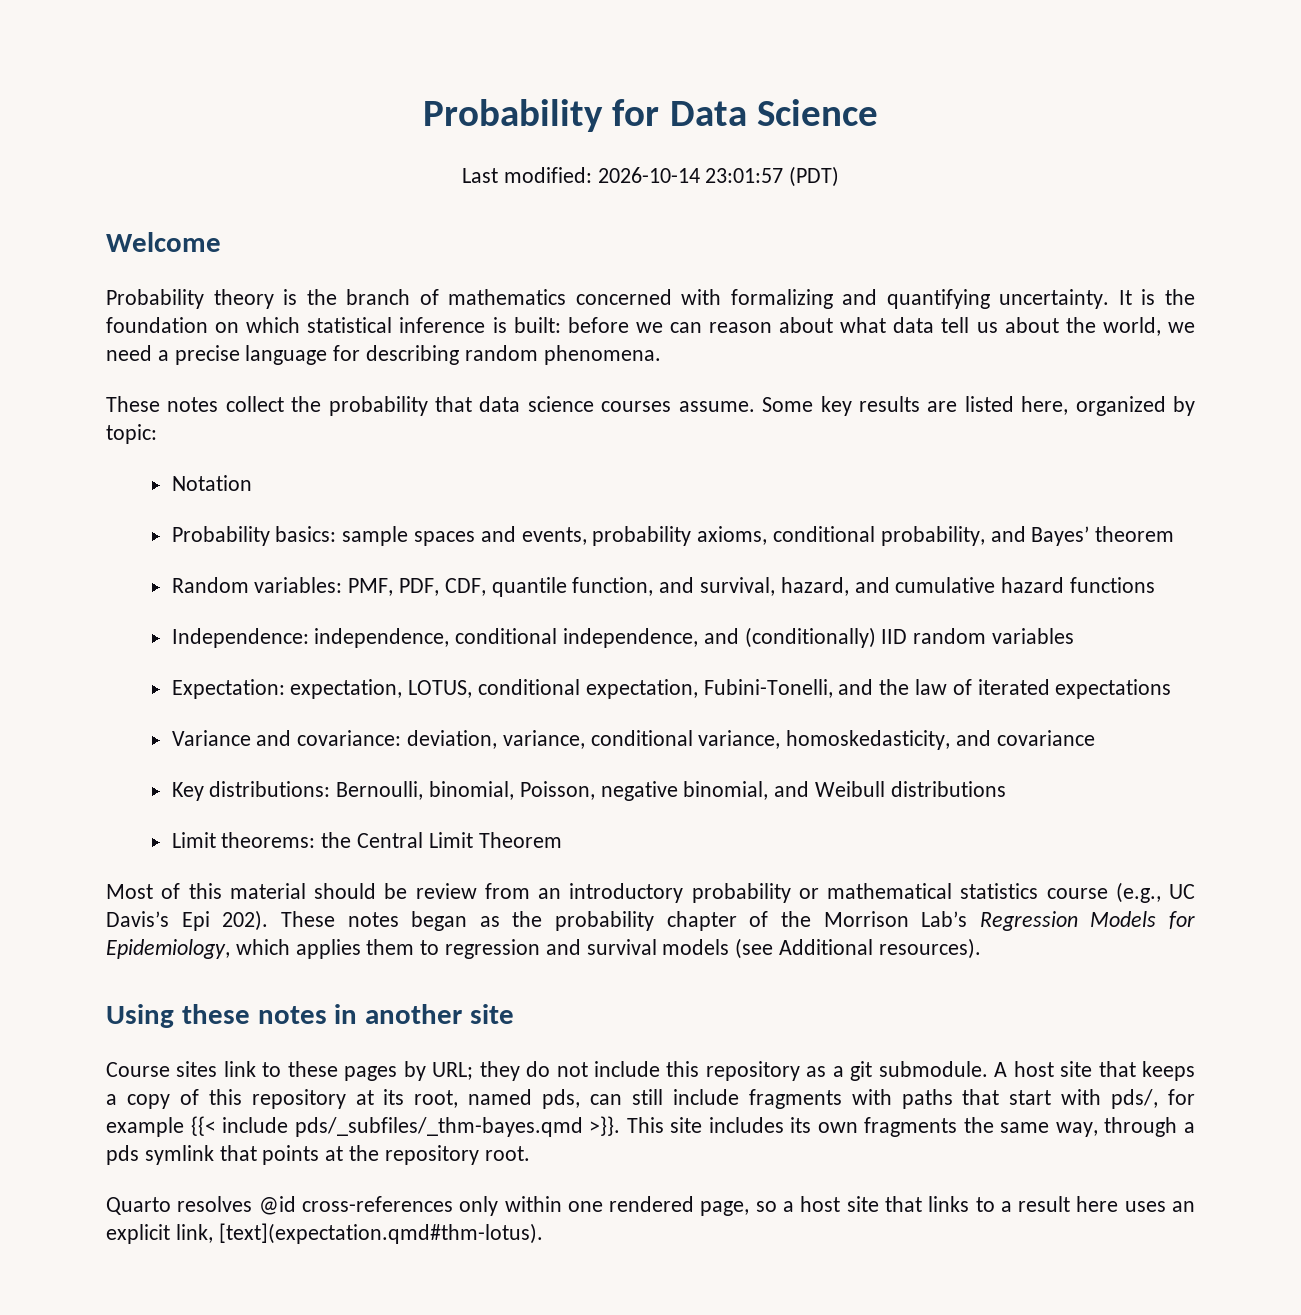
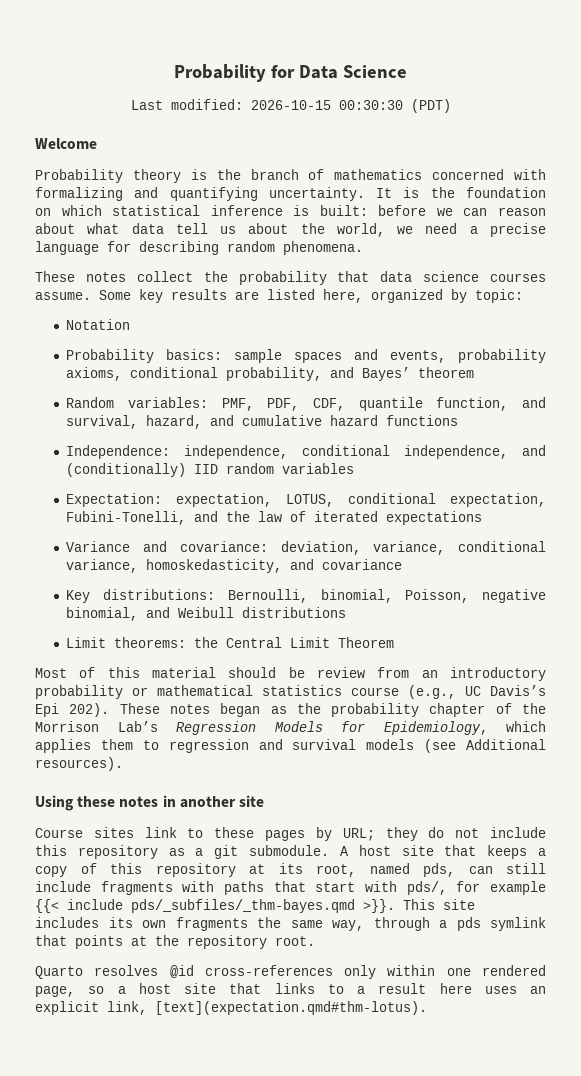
- Last modified: 2026-10-14 23:01:57 (PDT)
+ Last modified: 2026-10-15 00:30:30 (PDT)

